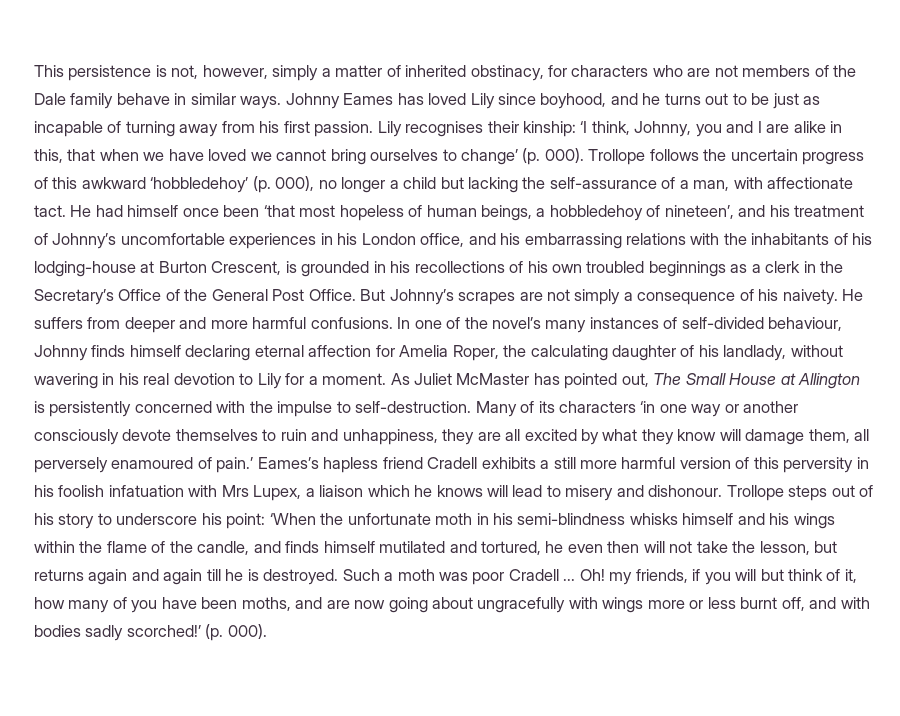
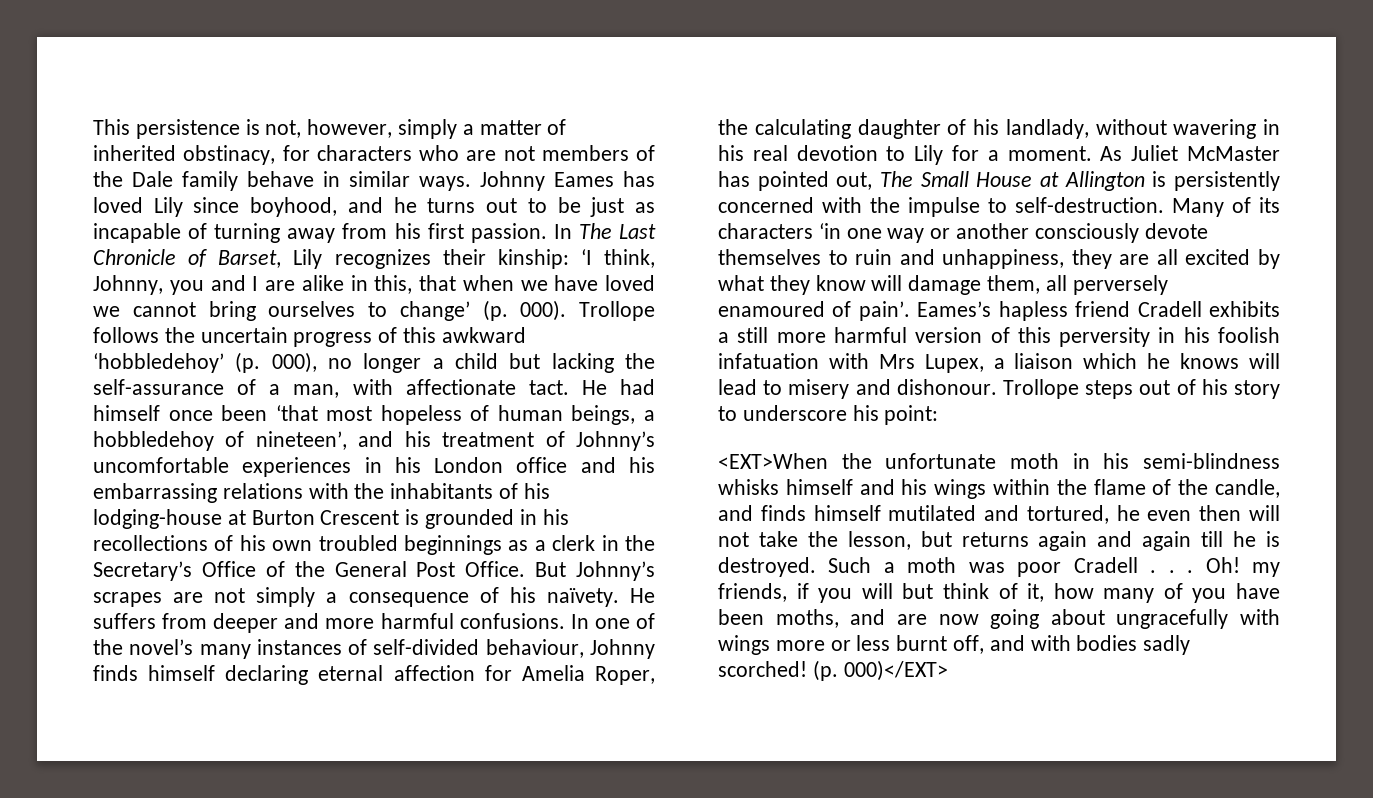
- Lily recognises their kinship: ‘I think, Johnny, you and I are alike in this, that when we have loved we cannot bring ourselves to change’ (p. 000).
+ In The Last Chronicle of Barset, Lily recognizes their kinship: ‘I think, Johnny, you and I are alike in this, that when we have loved we cannot bring ourselves to change’ (p. 000).
- He had himself once been ‘that most hopeless of human beings, a hobbledehoy of nineteen’, and his treatment of Johnny’s uncomfortable experiences in his London office, and his embarrassing relations with the inhabitants of his lodging-house at Burton Crescent, is grounded in his recollections of his own troubled beginnings as a clerk in the Secretary’s Office of the General Post Office.
+ He had himself once been ‘that most hopeless of human beings, a hobbledehoy of nineteen’, and his treatment of Johnny’s uncomfortable experiences in his London office and his embarrassing relations with the inhabitants of his lodging-house at Burton Crescent is grounded in his recollections of his own troubled beginnings as a clerk in the Secretary’s Office of the General Post Office.
- But Johnny’s scrapes are not simply a consequence of his naivety.
+ But Johnny’s scrapes are not simply a consequence of his naïvety.
- Many of its characters ‘in one way or another consciously devote themselves to ruin and unhappiness, they are all excited by what they know will damage them, all perversely enamoured of pain.’
+ Many of its characters ‘in one way or another consciously devote themselves to ruin and unhappiness, they are all excited by what they know will damage them, all perversely enamoured of pain’.
- Trollope steps out of his story to underscore his point: ‘When the unfortunate moth in his semi-blindness whisks himself and his wings within the flame of the candle, and finds himself mutilated and tortured, he even then will not take the lesson, but returns again and again till he is destroyed.
+ Trollope steps out of his story to underscore his point:
+ <EXT>When the unfortunate moth in his semi-blindness whisks himself and his wings within the flame of the candle, and finds himself mutilated and tortured, he even then will not take the lesson, but returns again and again till he is destroyed.
- Such a moth was poor Cradell ...
+ Such a moth was poor Cradell . . .
- Oh! my friends, if you will but think of it, how many of you have been moths, and are now going about ungracefully with wings more or less burnt off, and with bodies sadly scorched!’ (p. 000).
+ Oh! my friends, if you will but think of it, how many of you have been moths, and are now going about ungracefully with wings more or less burnt off, and with bodies sadly scorched! (p. 000)</EXT>

